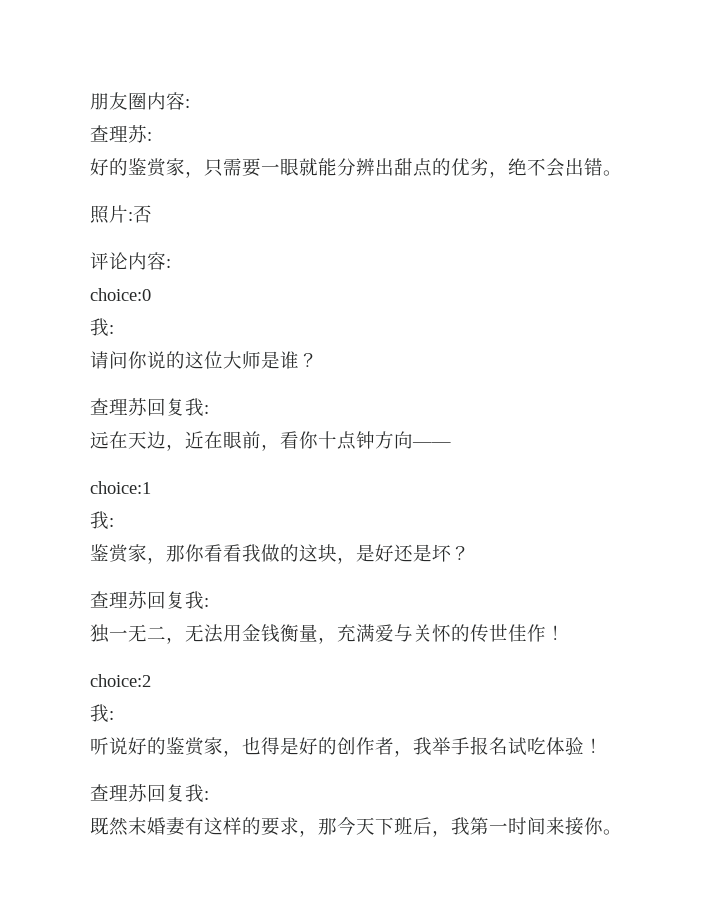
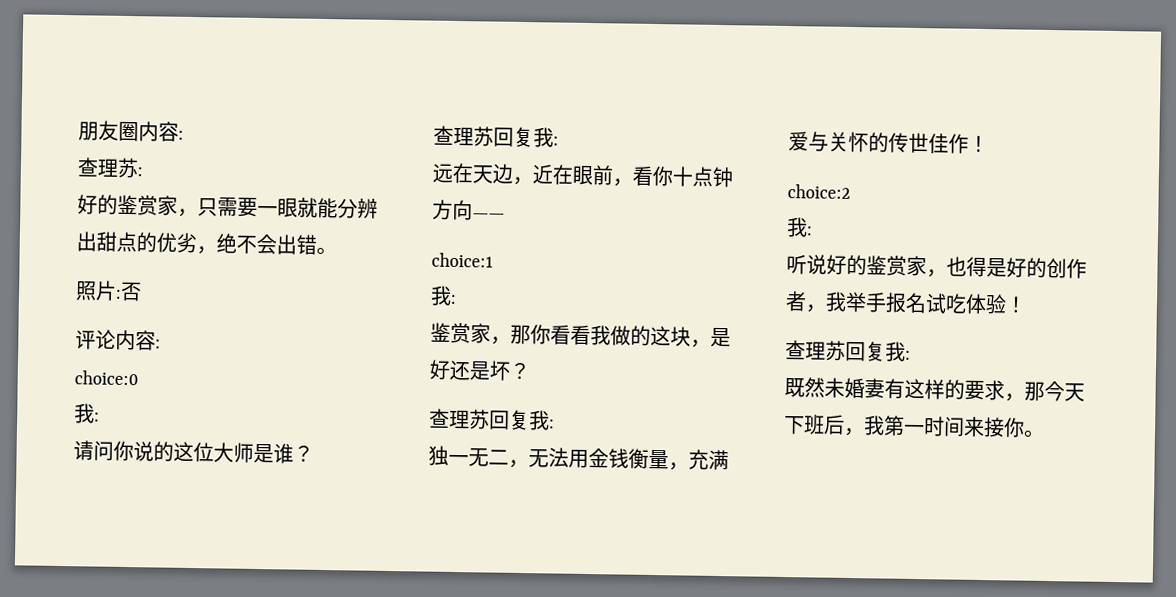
- 既然末婚妻有这样的要求，那今天下班后，我第一时间来接你。
+ 既然未婚妻有这样的要求，那今天下班后，我第一时间来接你。

